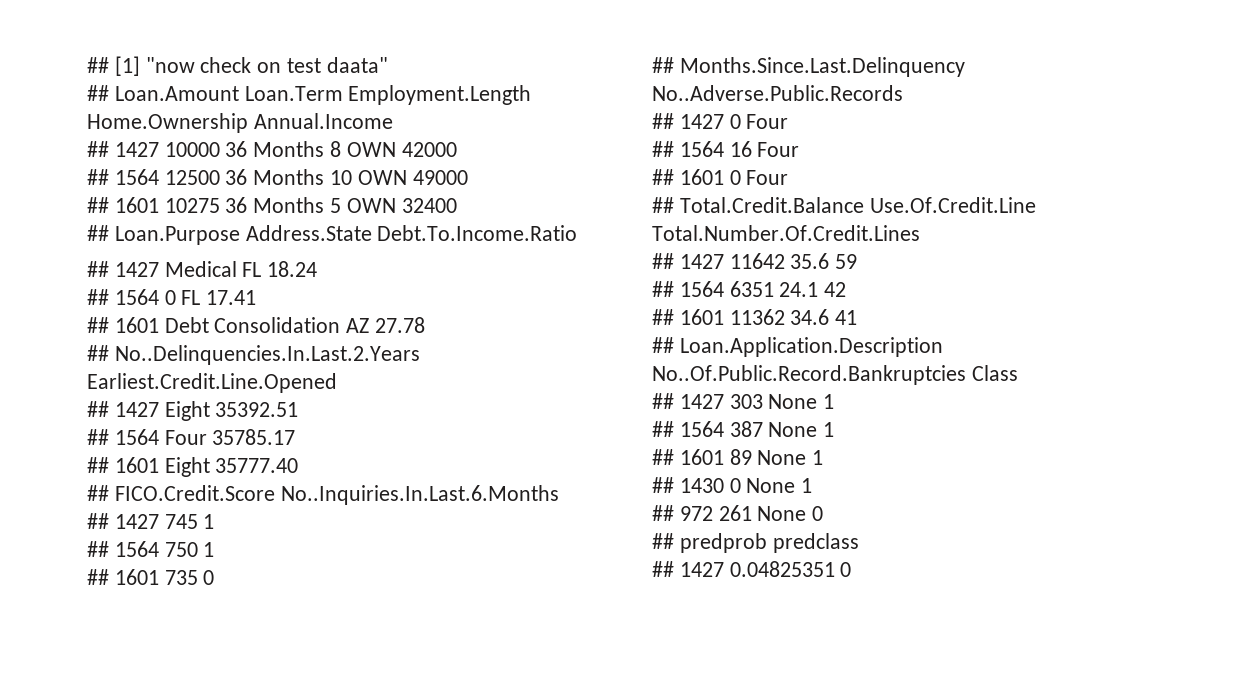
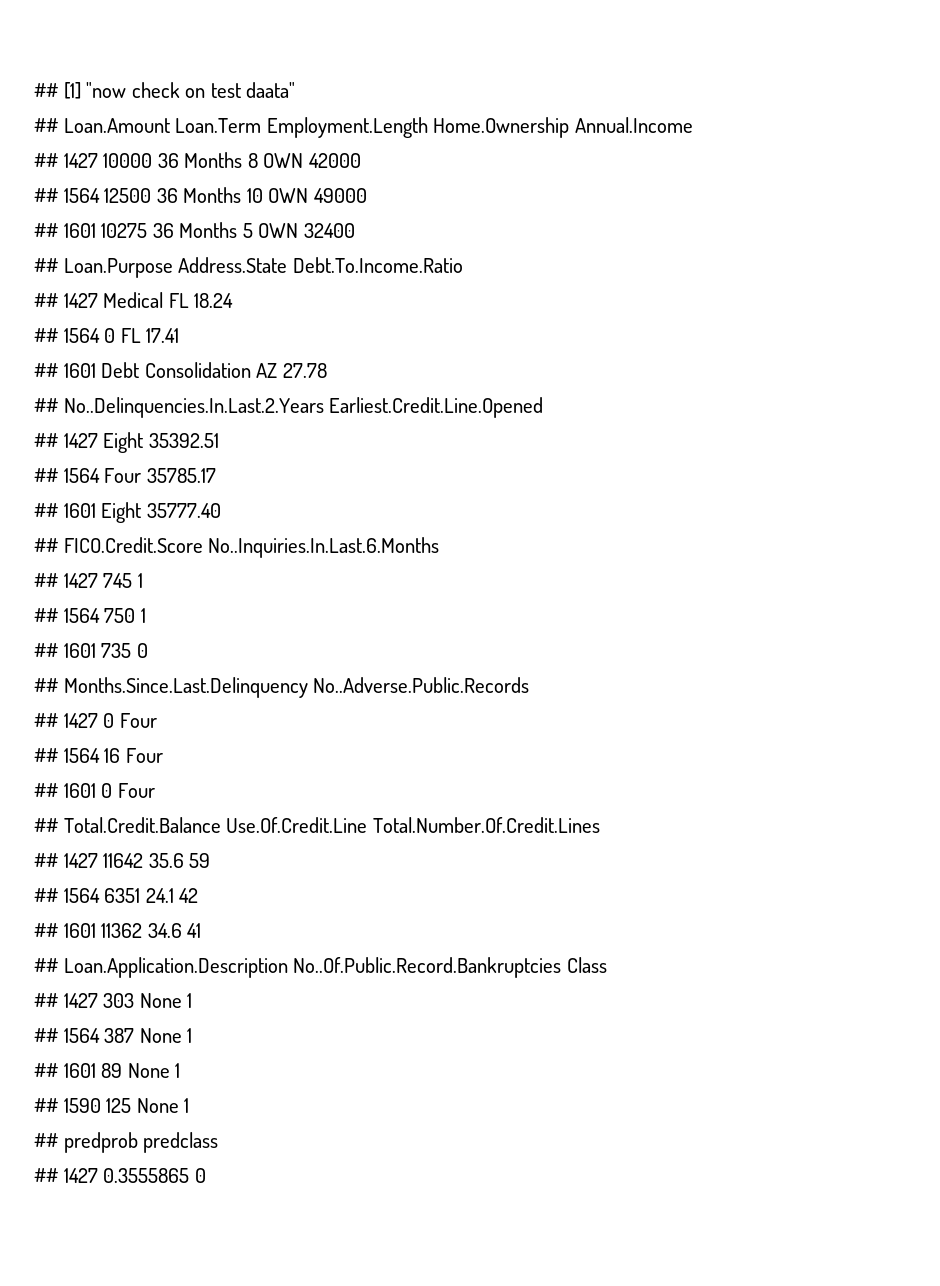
- ## 1430 0 None 1
- ## 972 261 None 0
+ ## 1590 125 None 1
- ## 1427 0.04825351 0
+ ## 1427 0.3555865 0

